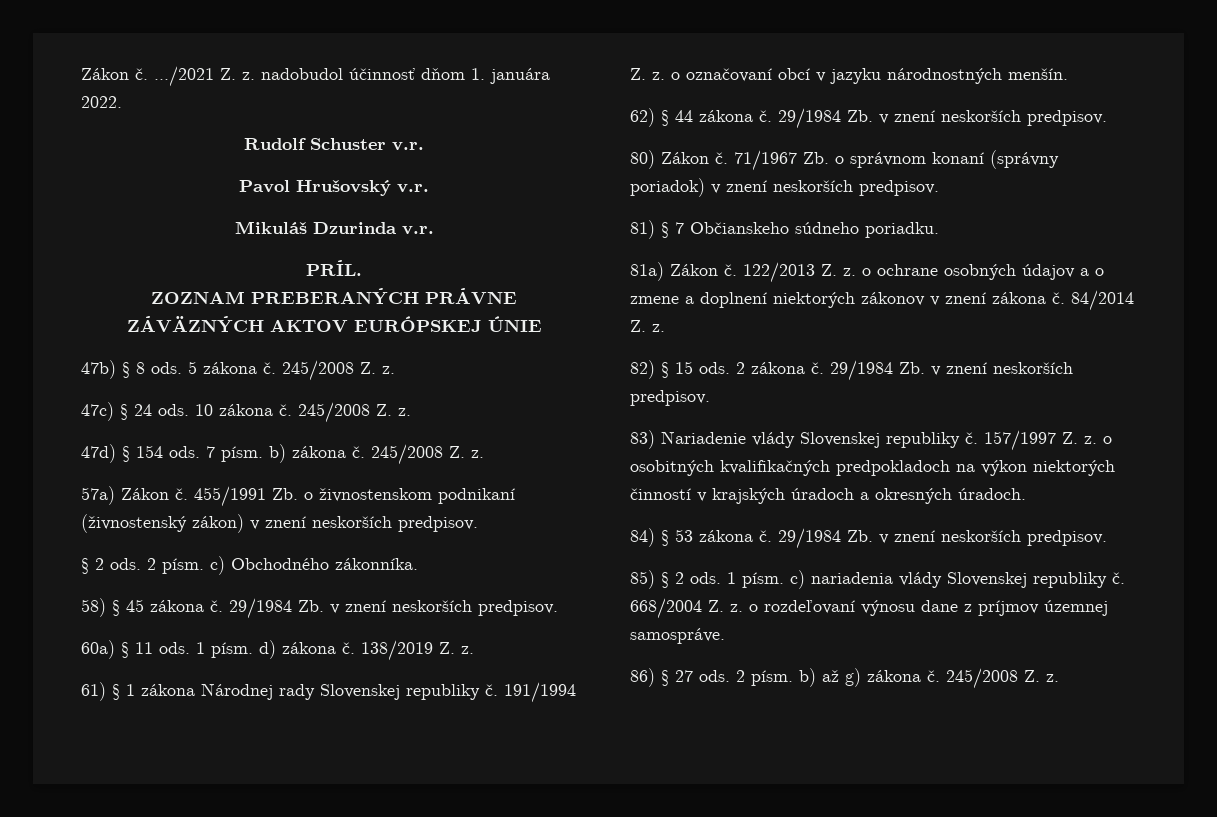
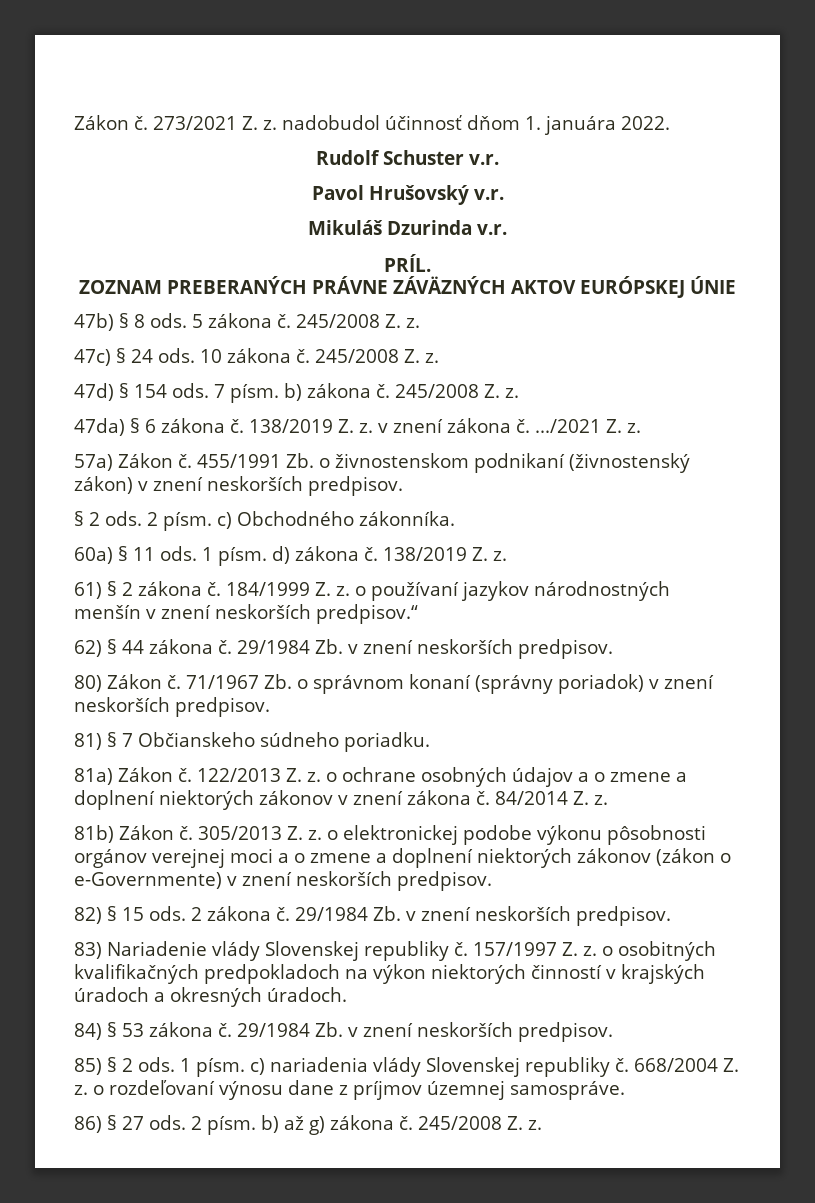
- Zákon č. .../2021 Z. z. nadobudol účinnosť dňom 1. januára 2022.
+ Zákon č. 273/2021 Z. z. nadobudol účinnosť dňom 1. januára 2022.
+ 47da) § 6 zákona č. 138/2019 Z. z. v znení zákona č. .../2021 Z. z.
- 58) § 45 zákona č. 29/1984 Zb. v znení neskorších predpisov.
- 61) § 1 zákona Národnej rady Slovenskej republiky č. 191/1994 Z. z. o označovaní obcí v jazyku národnostných menšín.
+ 61) § 2 zákona č. 184/1999 Z. z. o používaní jazykov národnostných menšín v znení neskorších predpisov.“
+ 81b) Zákon č. 305/2013 Z. z. o elektronickej podobe výkonu pôsobnosti orgánov verejnej moci a o zmene a doplnení niektorých zákonov (zákon o e-Governmente) v znení neskorších predpisov.

